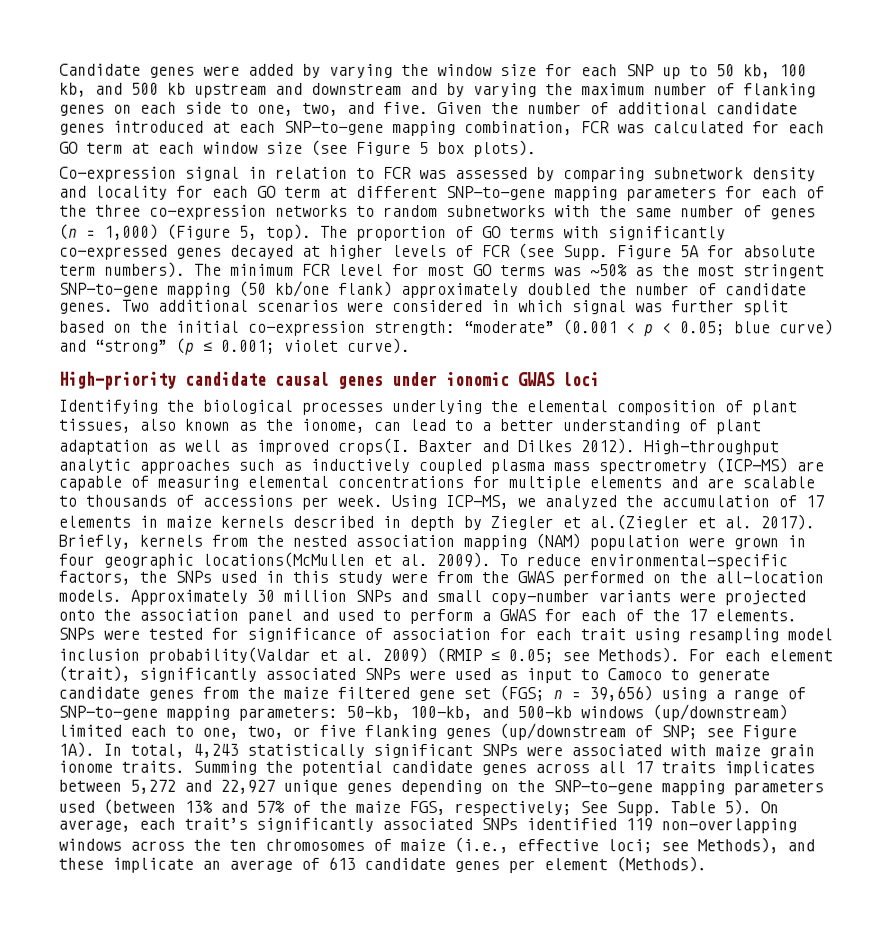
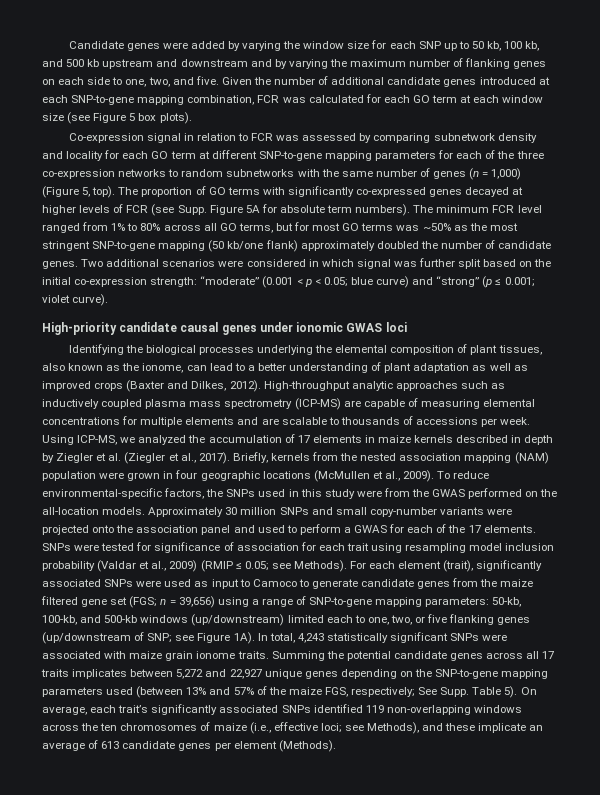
- The minimum FCR level for most GO terms was ~50% as the most stringent SNP-to-gene mapping (50 kb/one flank) approximately doubled the number of candidate genes.
+ The minimum FCR level ranged from 1% to 80% across all GO terms, but for most GO terms was ~50% as the most stringent SNP-to-gene mapping (50 kb/one flank) approximately doubled the number of candidate genes.
- Identifying the biological processes underlying the elemental composition of plant tissues, also known as the ionome, can lead to a better understanding of plant adaptation as well as improved crops(I. Baxter and Dilkes 2012).
+ Identifying the biological processes underlying the elemental composition of plant tissues, also known as the ionome, can lead to a better understanding of plant adaptation as well as improved crops (Baxter and Dilkes, 2012).
- Using ICP-MS, we analyzed the accumulation of 17 elements in maize kernels described in depth by Ziegler et al.(Ziegler et al. 2017).
+ Using ICP-MS, we analyzed the accumulation of 17 elements in maize kernels described in depth by Ziegler et al. (Ziegler et al., 2017).
- Briefly, kernels from the nested association mapping (NAM) population were grown in four geographic locations(McMullen et al. 2009).
+ Briefly, kernels from the nested association mapping (NAM) population were grown in four geographic locations (McMullen et al., 2009).
- SNPs were tested for significance of association for each trait using resampling model inclusion probability(Valdar et al. 2009) (RMIP ≤ 0.05; see Methods).
+ SNPs were tested for significance of association for each trait using resampling model inclusion probability (Valdar et al., 2009) (RMIP ≤ 0.05; see Methods).

